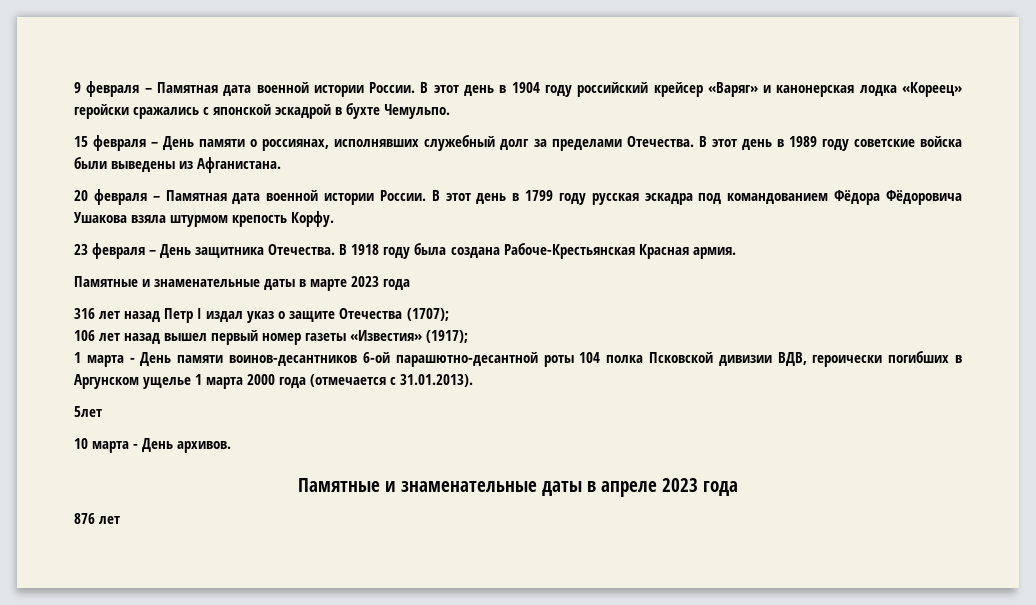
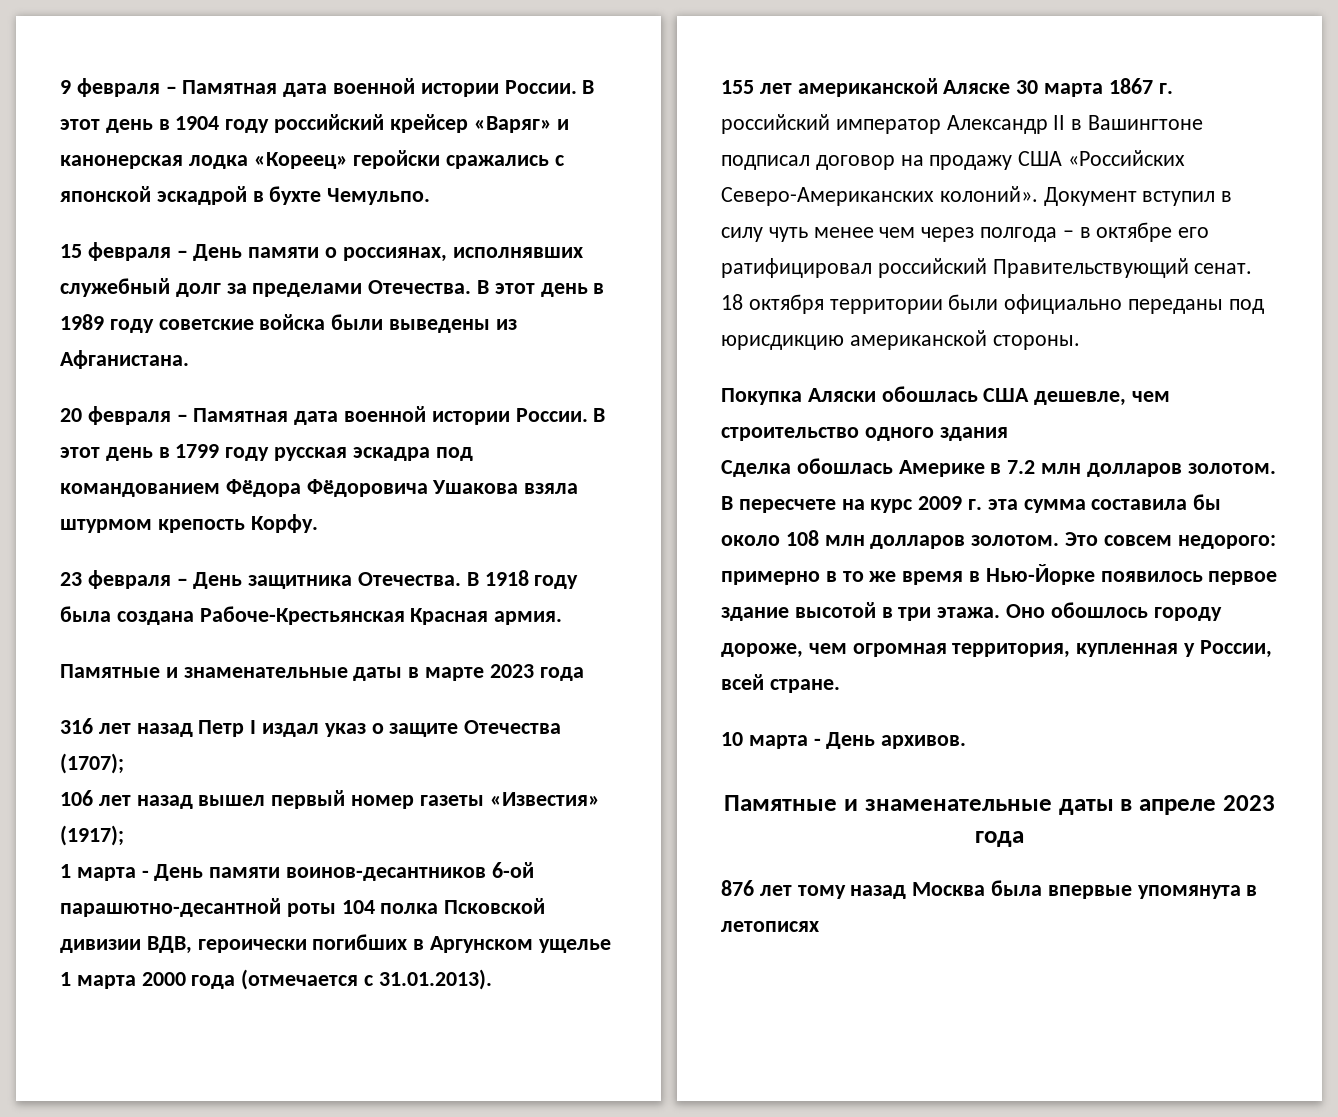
- 5лет
+ 155 лет американской Аляске 30 марта 1867 г. российский император Александр II в Вашингтоне подписал договор на продажу США «Российских Северо-Американских колоний». Документ вступил в силу чуть менее чем через полгода – в октябре его ратифицировал российский Правительствующий сенат. 18 октября территории были официально переданы под юрисдикцию американской стороны.
+ Покупка Аляски обошлась США дешевле, чем строительство одного здания
+ Сделка обошлась Америке в 7.2 млн долларов золотом. В пересчете на курс 2009 г. эта сумма составила бы около 108 млн долларов золотом. Это совсем недорого: примерно в то же время в Нью-Йорке появилось первое здание высотой в три этажа. Оно обошлось городу дороже, чем огромная территория, купленная у России, всей стране.
- 876 лет
+ 876 лет тому назад Москва была впервые упомянута в летописях

